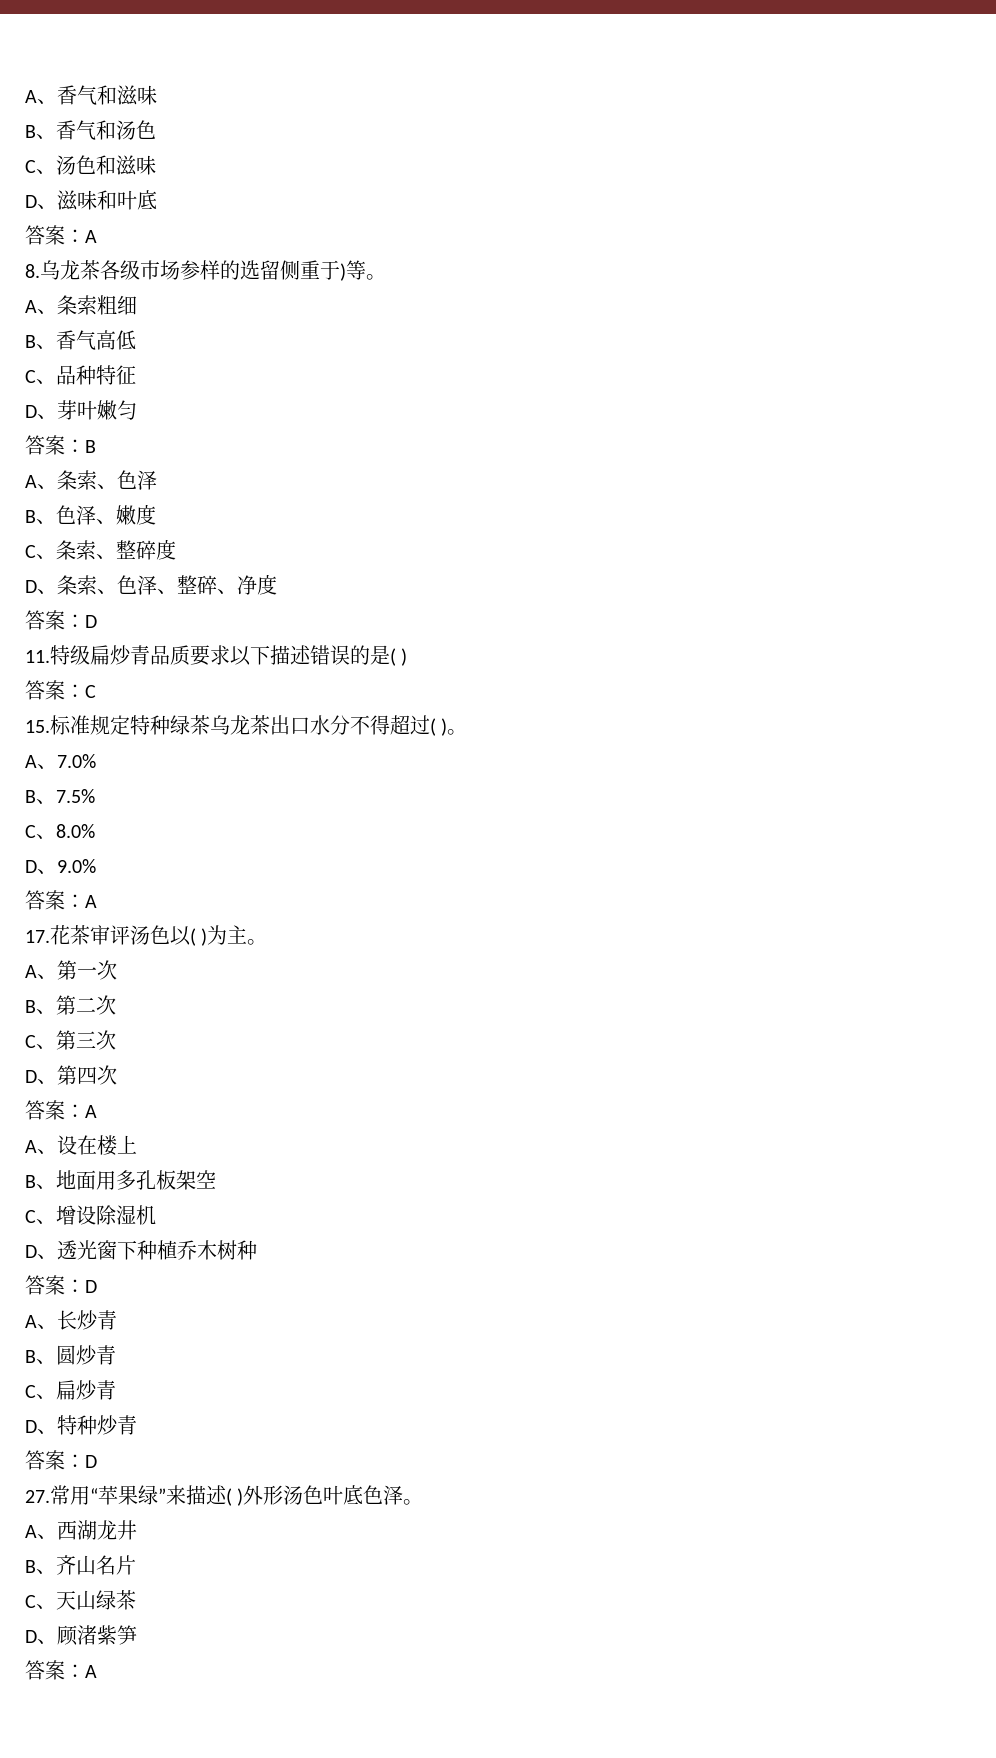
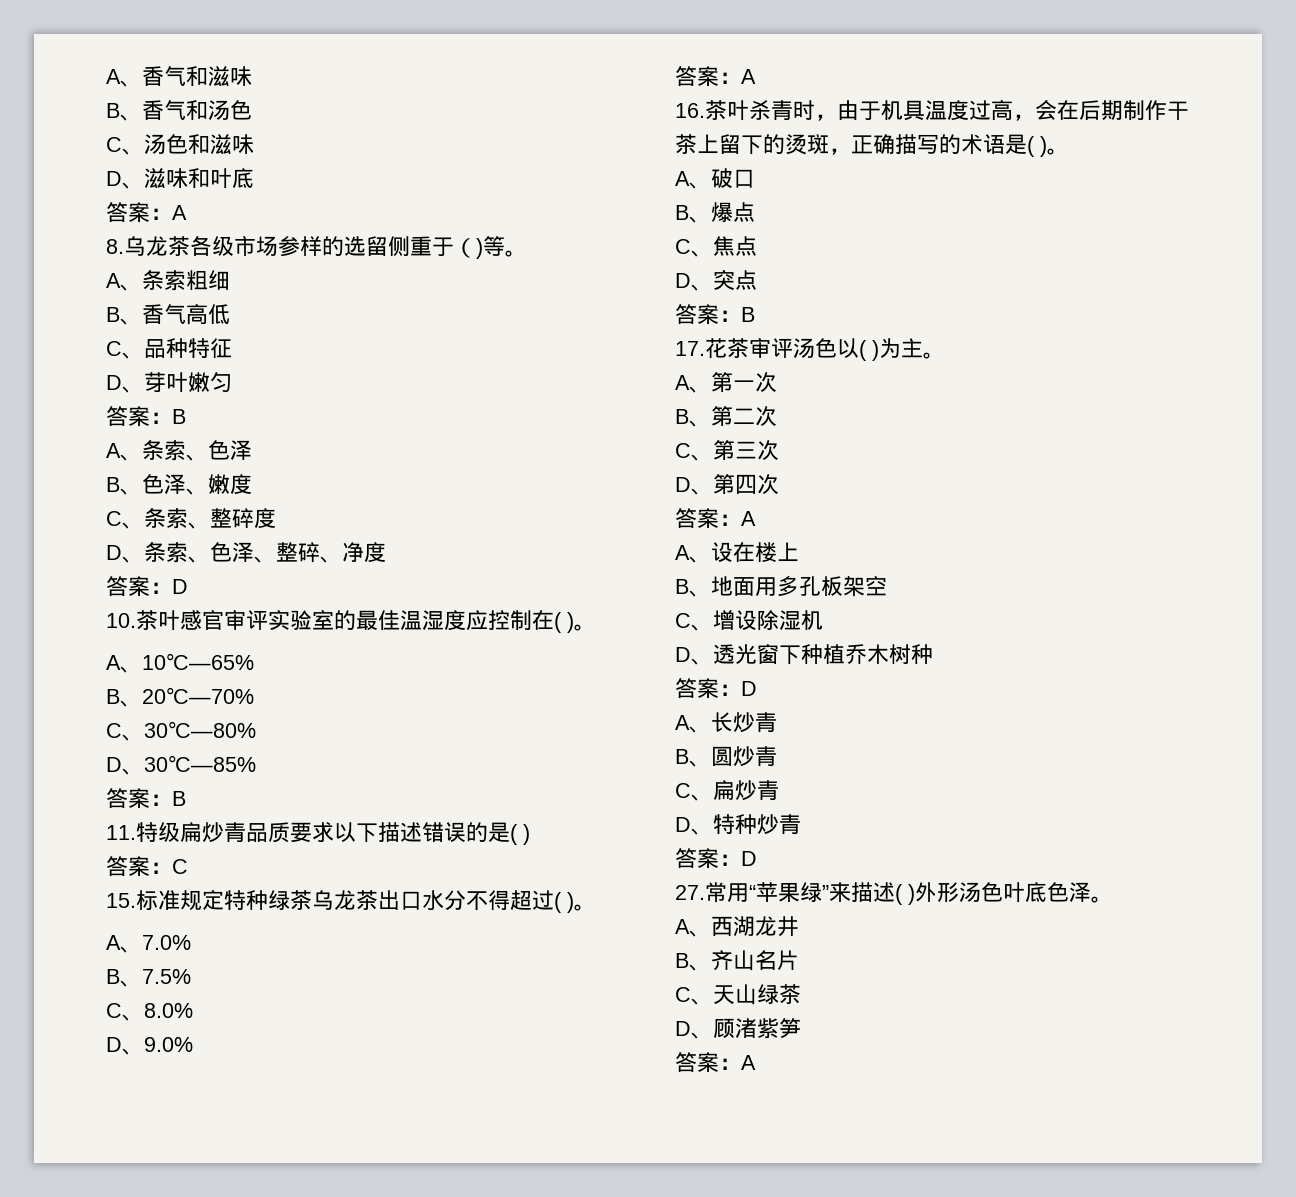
- 8.乌龙茶各级市场参样的选留侧重于)等。
+ 8.乌龙茶各级市场参样的选留侧重于（)等。
+ 10.茶叶感官审评实验室的最佳温湿度应控制在( )。
+ A、10℃—65%
+ B、20℃—70%
+ C、30℃—80%
+ D、30℃—85%
+ 答案：B
+ 16.茶叶杀青时，由于机具温度过高，会在后期制作干茶上留下的烫斑，正确描写的术语是( )。
+ A、破口
+ B、爆点
+ C、焦点
+ D、突点
+ 答案：B

